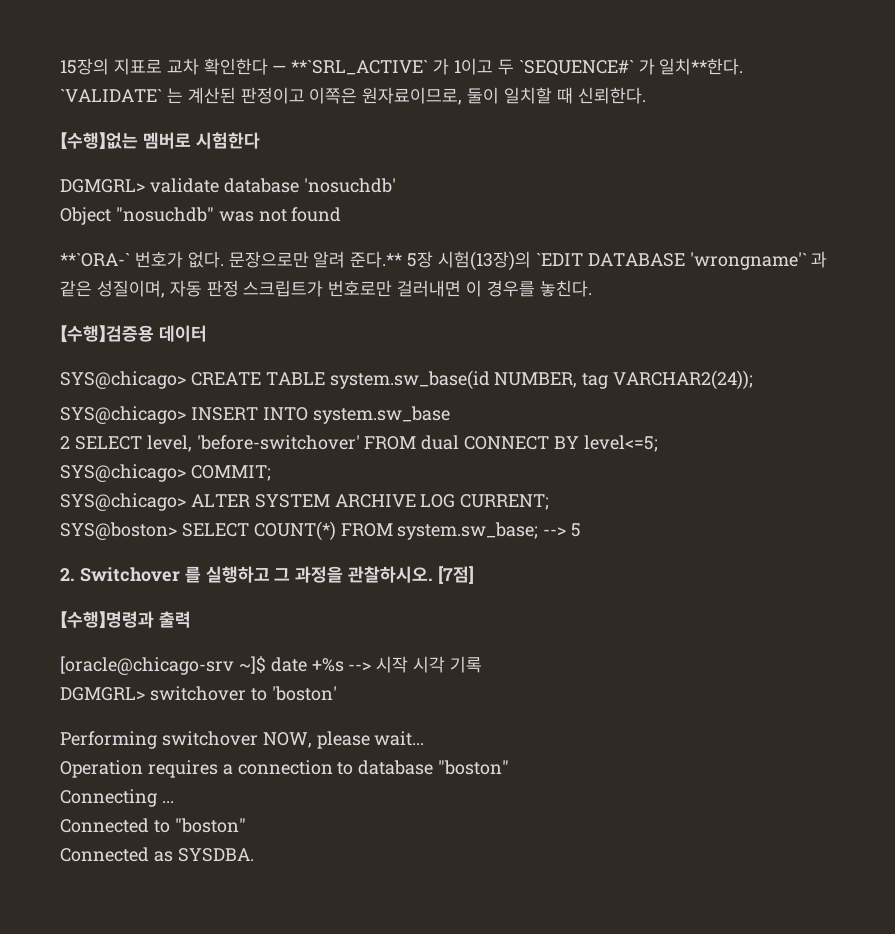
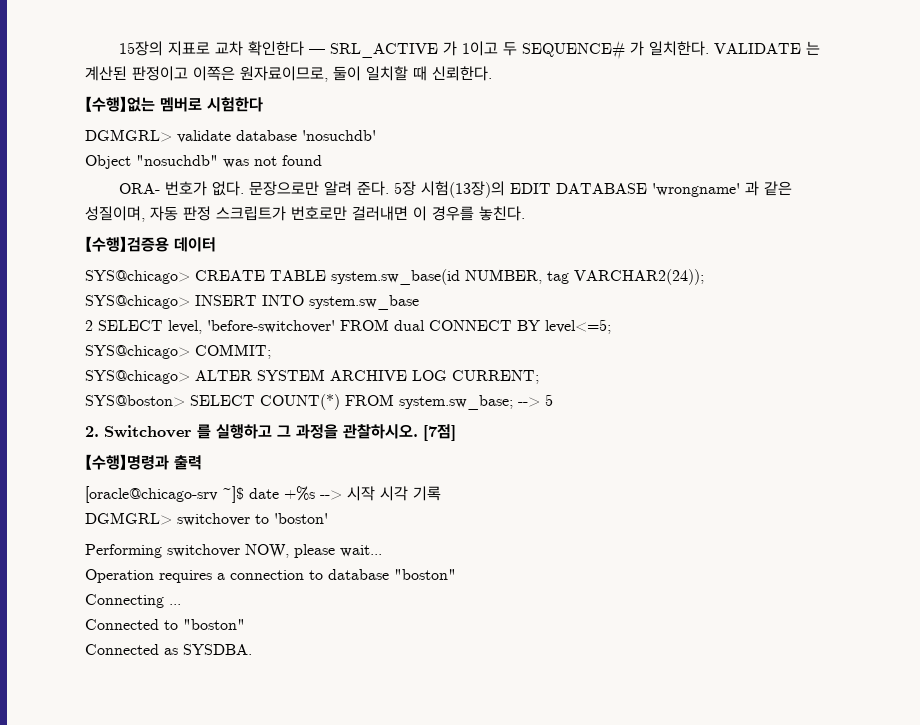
- 15장의 지표로 교차 확인한다 — **`SRL_ACTIVE` 가 1이고 두 `SEQUENCE#` 가 일치**한다. `VALIDATE` 는 계산된 판정이고 이쪽은 원자료이므로, 둘이 일치할 때 신뢰한다.
+ 15장의 지표로 교차 확인한다 — SRL_ACTIVE 가 1이고 두 SEQUENCE# 가 일치한다. VALIDATE 는 계산된 판정이고 이쪽은 원자료이므로, 둘이 일치할 때 신뢰한다.
- **`ORA-` 번호가 없다.
+ ORA- 번호가 없다.
- 문장으로만 알려 준다.** 5장 시험(13장)의 `EDIT DATABASE 'wrongname'` 과 같은 성질이며, 자동 판정 스크립트가 번호로만 걸러내면 이 경우를 놓친다.
+ 문장으로만 알려 준다. 5장 시험(13장)의 EDIT DATABASE 'wrongname' 과 같은 성질이며, 자동 판정 스크립트가 번호로만 걸러내면 이 경우를 놓친다.

